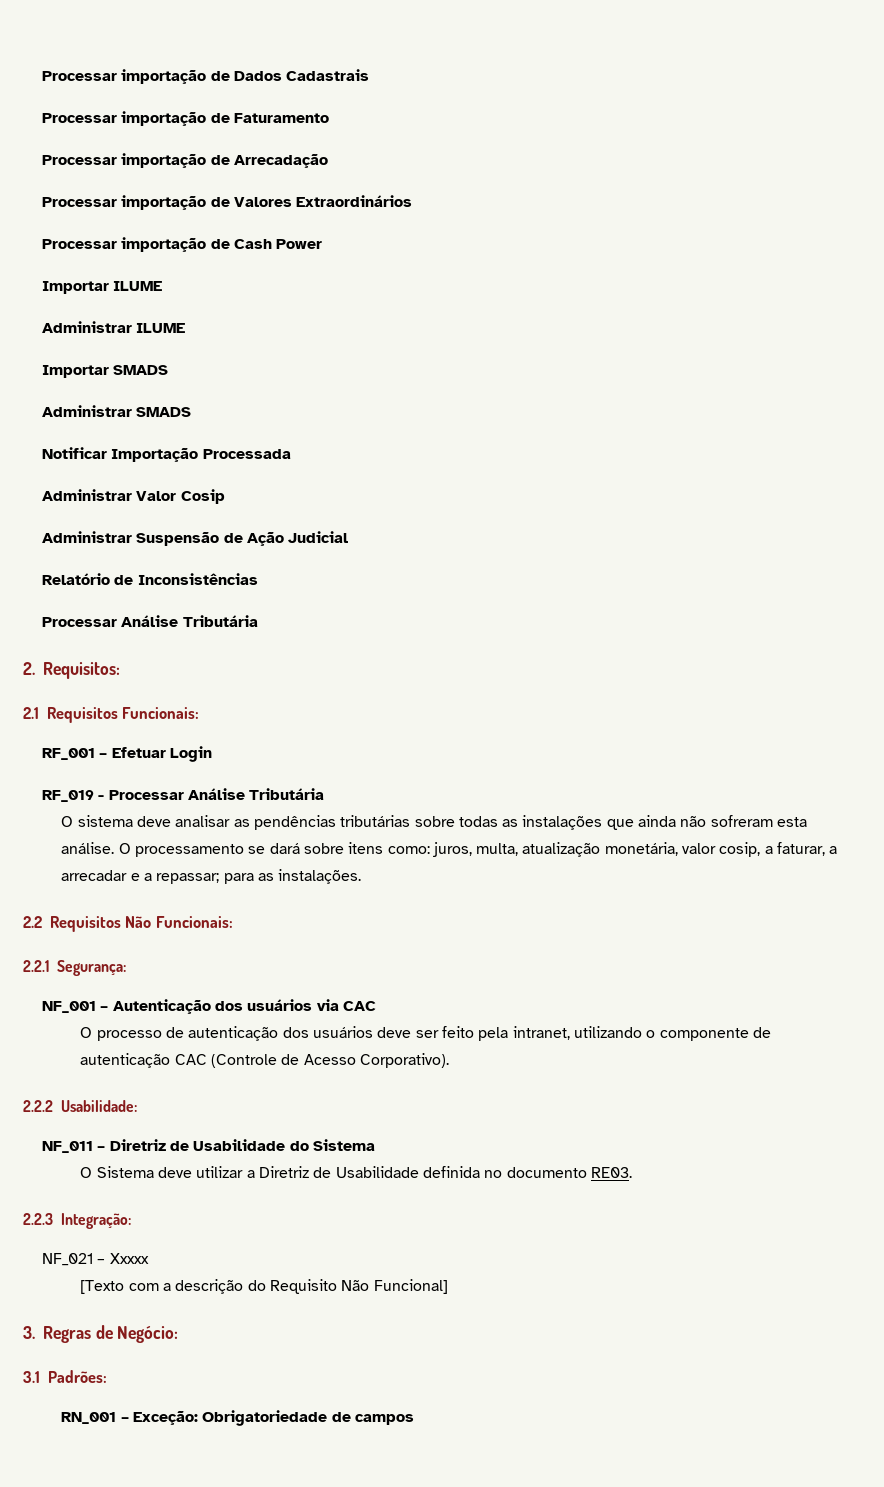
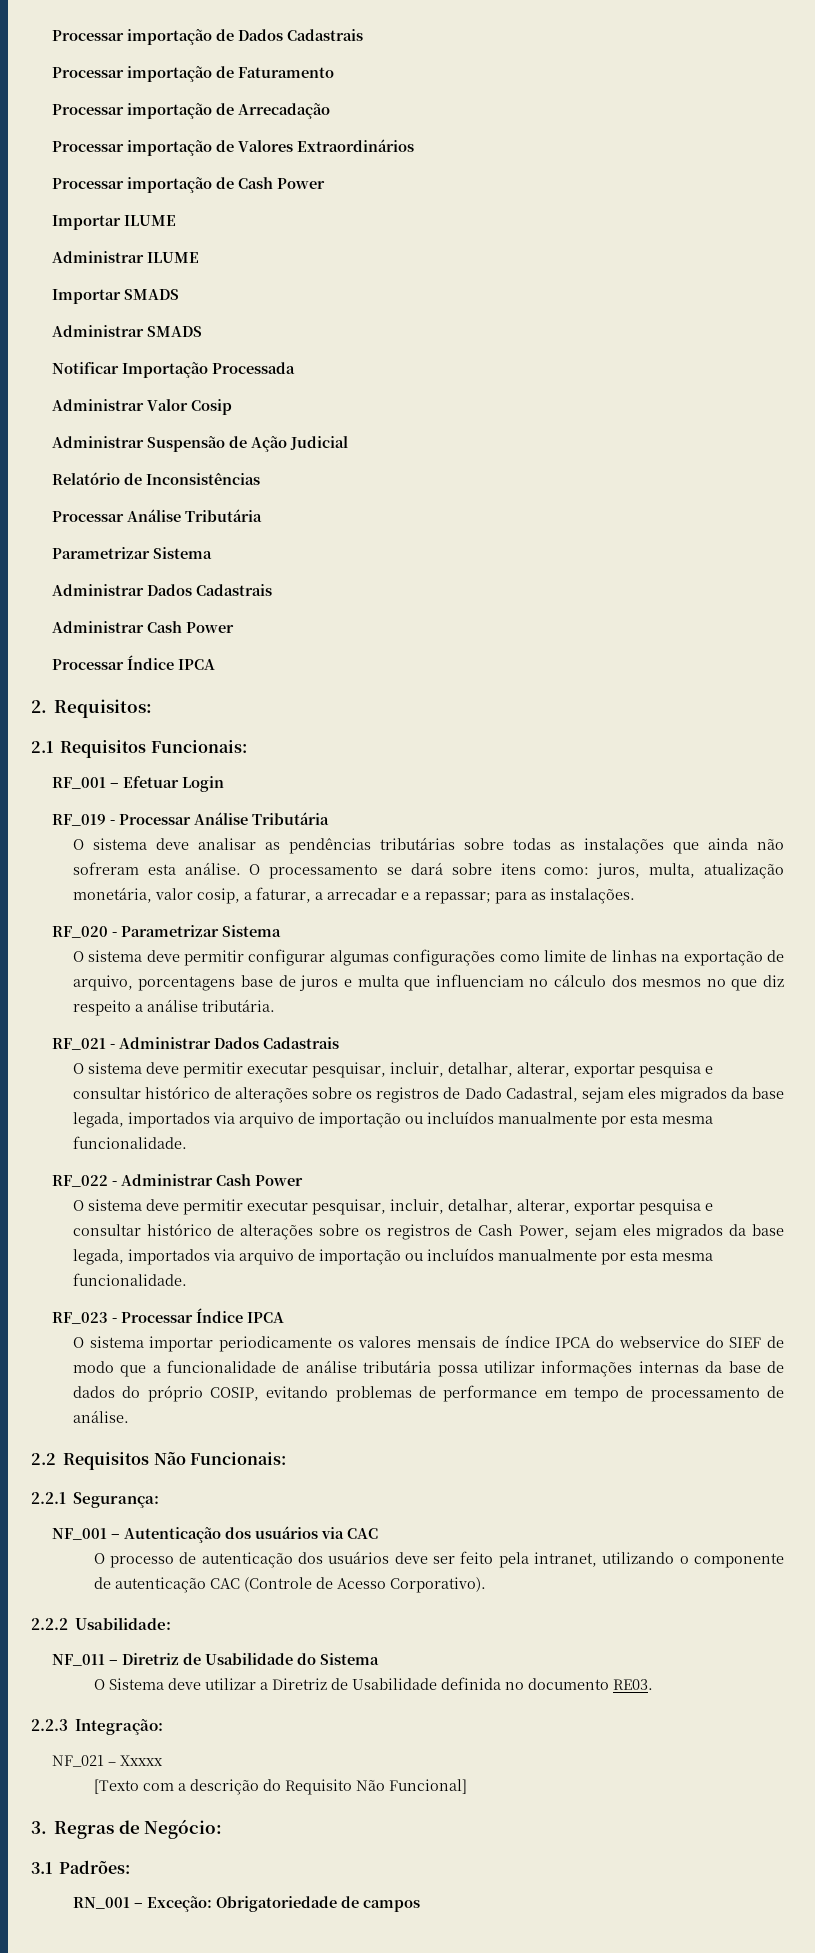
  Relatório de Inconsistências
  Processar Análise Tributária
+ Parametrizar Sistema
+ Administrar Dados Cadastrais
+ Administrar Cash Power
+ Processar Índice IPCA
+ RF_020 - Parametrizar Sistema
+ O sistema deve permitir configurar algumas configurações como limite de linhas na exportação de arquivo, porcentagens base de juros e multa que influenciam no cálculo dos mesmos no que diz respeito a análise tributária.
+ RF_021 - Administrar Dados Cadastrais
+ O sistema deve permitir executar pesquisar, incluir, detalhar, alterar, exportar pesquisa e consultar histórico de alterações sobre os registros de Dado Cadastral, sejam eles migrados da base legada, importados via arquivo de importação ou incluídos manualmente por esta mesma funcionalidade.
+ RF_022 - Administrar Cash Power
+ O sistema deve permitir executar pesquisar, incluir, detalhar, alterar, exportar pesquisa e consultar histórico de alterações sobre os registros de Cash Power, sejam eles migrados da base legada, importados via arquivo de importação ou incluídos manualmente por esta mesma funcionalidade.
+ RF_023 - Processar Índice IPCA
+ O sistema importar periodicamente os valores mensais de índice IPCA do webservice do SIEF de modo que a funcionalidade de análise tributária possa utilizar informações internas da base de dados do próprio COSIP, evitando problemas de performance em tempo de processamento de análise.

